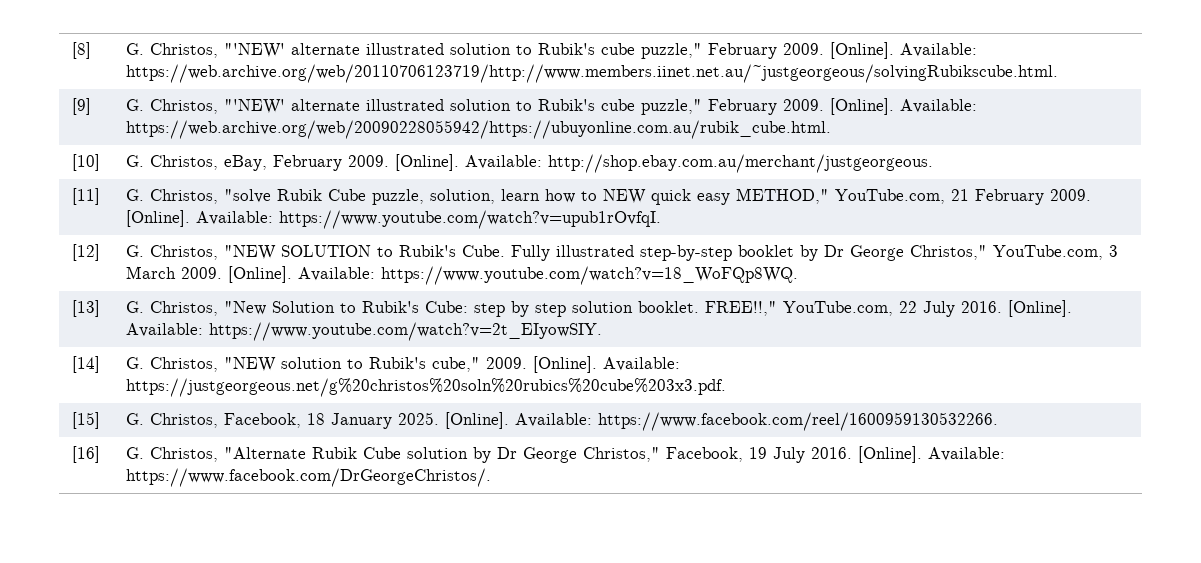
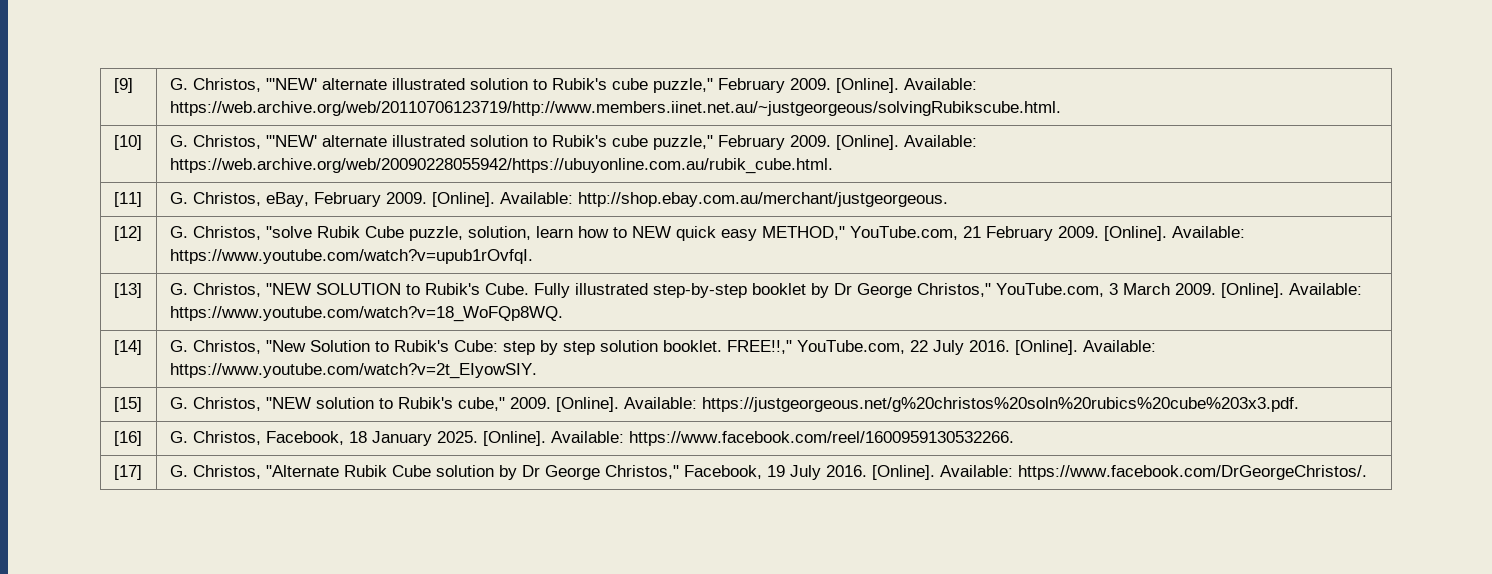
- [8] | G. Christos, "'NEW' alternate illustrated solution to Rubik's cube puzzle," February 2009. [Online]. Available: https://web.archive.org/web/20110706123719/http://www.members.iinet.net.au/~justgeorgeous/solvingRubikscube.html.
+ [9] | G. Christos, "'NEW' alternate illustrated solution to Rubik's cube puzzle," February 2009. [Online]. Available: https://web.archive.org/web/20110706123719/http://www.members.iinet.net.au/~justgeorgeous/solvingRubikscube.html.
- [9] | G. Christos, "'NEW' alternate illustrated solution to Rubik's cube puzzle," February 2009. [Online]. Available: https://web.archive.org/web/20090228055942/https://ubuyonline.com.au/rubik_cube.html.
+ [10] | G. Christos, "'NEW' alternate illustrated solution to Rubik's cube puzzle," February 2009. [Online]. Available: https://web.archive.org/web/20090228055942/https://ubuyonline.com.au/rubik_cube.html.
- [10] | G. Christos, eBay, February 2009. [Online]. Available: http://shop.ebay.com.au/merchant/justgeorgeous.
+ [11] | G. Christos, eBay, February 2009. [Online]. Available: http://shop.ebay.com.au/merchant/justgeorgeous.
- [11] | G. Christos, "solve Rubik Cube puzzle, solution, learn how to NEW quick easy METHOD," YouTube.com, 21 February 2009. [Online]. Available: https://www.youtube.com/watch?v=upub1rOvfqI.
+ [12] | G. Christos, "solve Rubik Cube puzzle, solution, learn how to NEW quick easy METHOD," YouTube.com, 21 February 2009. [Online]. Available: https://www.youtube.com/watch?v=upub1rOvfqI.
- [12] | G. Christos, "NEW SOLUTION to Rubik's Cube. Fully illustrated step-by-step booklet by Dr George Christos," YouTube.com, 3 March 2009. [Online]. Available: https://www.youtube.com/watch?v=18_WoFQp8WQ.
+ [13] | G. Christos, "NEW SOLUTION to Rubik's Cube. Fully illustrated step-by-step booklet by Dr George Christos," YouTube.com, 3 March 2009. [Online]. Available: https://www.youtube.com/watch?v=18_WoFQp8WQ.
- [13] | G. Christos, "New Solution to Rubik's Cube: step by step solution booklet. FREE!!," YouTube.com, 22 July 2016. [Online]. Available: https://www.youtube.com/watch?v=2t_EIyowSIY.
+ [14] | G. Christos, "New Solution to Rubik's Cube: step by step solution booklet. FREE!!," YouTube.com, 22 July 2016. [Online]. Available: https://www.youtube.com/watch?v=2t_EIyowSIY.
- [14] | G. Christos, "NEW solution to Rubik's cube," 2009. [Online]. Available: https://justgeorgeous.net/g%20christos%20soln%20rubics%20cube%203x3.pdf.
+ [15] | G. Christos, "NEW solution to Rubik's cube," 2009. [Online]. Available: https://justgeorgeous.net/g%20christos%20soln%20rubics%20cube%203x3.pdf.
- [15] | G. Christos, Facebook, 18 January 2025. [Online]. Available: https://www.facebook.com/reel/1600959130532266.
+ [16] | G. Christos, Facebook, 18 January 2025. [Online]. Available: https://www.facebook.com/reel/1600959130532266.
- [16] | G. Christos, "Alternate Rubik Cube solution by Dr George Christos," Facebook, 19 July 2016. [Online]. Available: https://www.facebook.com/DrGeorgeChristos/.
+ [17] | G. Christos, "Alternate Rubik Cube solution by Dr George Christos," Facebook, 19 July 2016. [Online]. Available: https://www.facebook.com/DrGeorgeChristos/.

